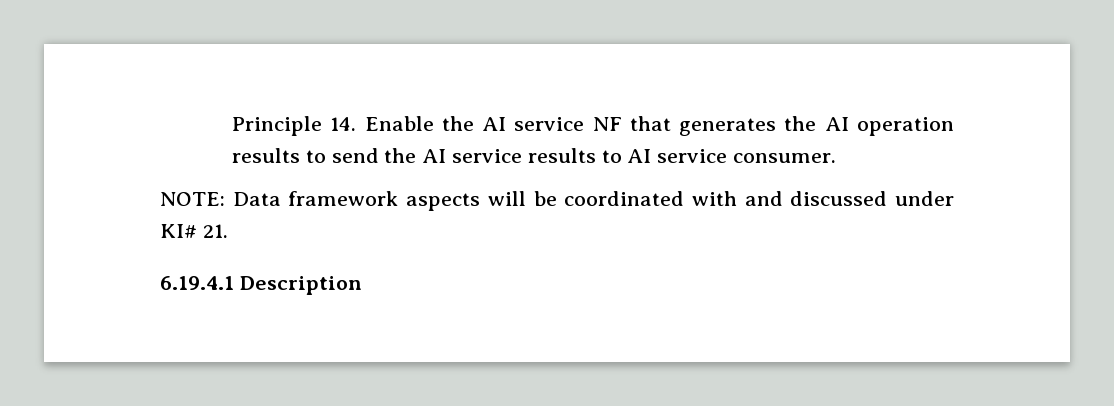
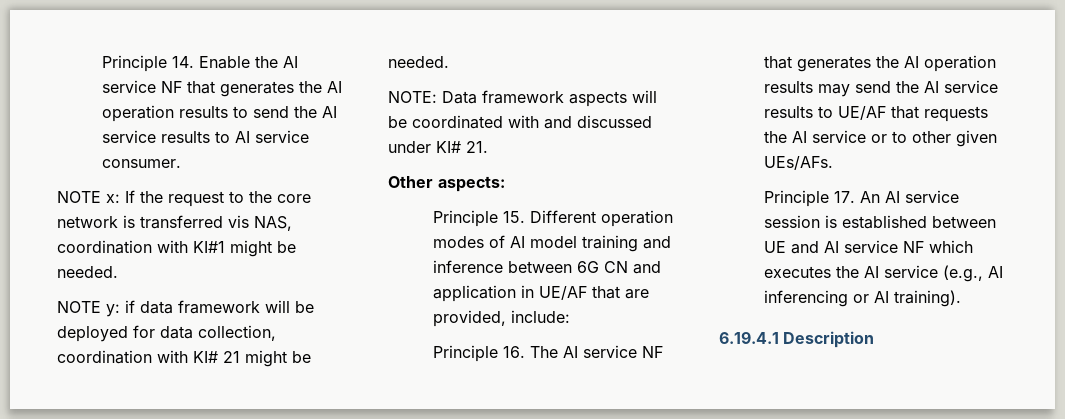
+ NOTE x: If the request to the core network is transferred vis NAS, coordination with KI#1 might be needed.
+ NOTE y: if data framework will be deployed for data collection, coordination with KI# 21 might be needed.
+ Other aspects:
+ Principle 15. Different operation modes of AI model training and inference between 6G CN and application in UE/AF that are provided, include:
+ Principle 16. The AI service NF that generates the AI operation results may send the AI service results to UE/AF that requests the AI service or to other given UEs/AFs.
+ Principle 17. An AI service session is established between UE and AI service NF which executes the AI service (e.g., AI inferencing or AI training).

